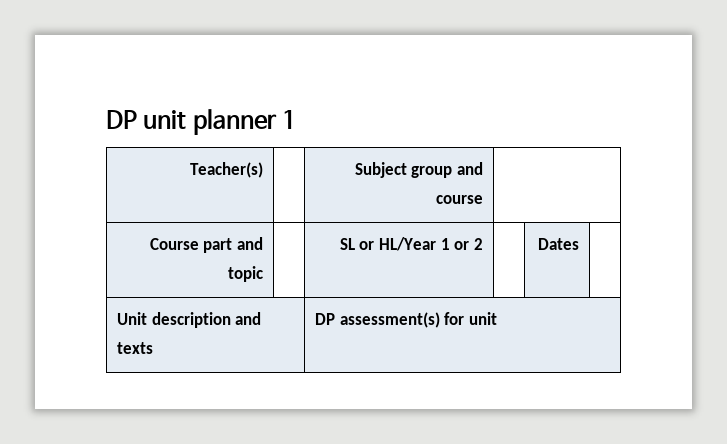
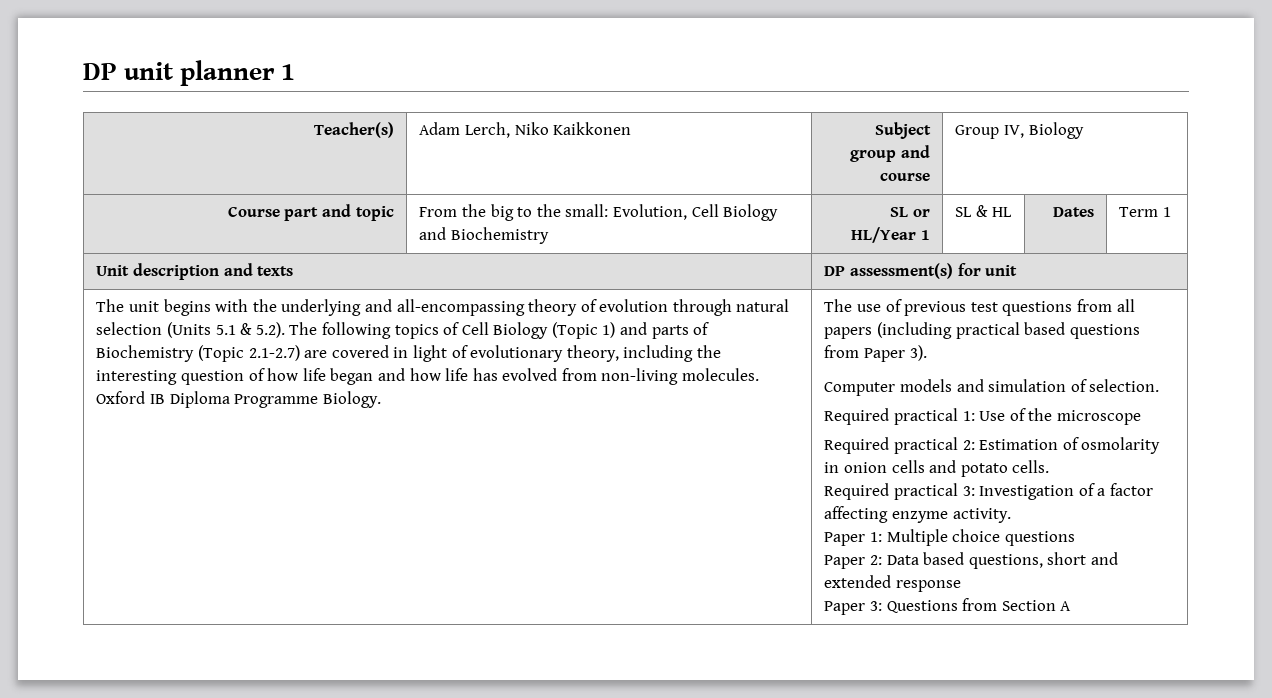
- Teacher(s) | | Subject group and course |
+ Teacher(s) | Adam Lerch, Niko Kaikkonen | Subject group and course | Group IV, Biology
- Course part and topic | | SL or HL/Year 1 or 2 | | Dates |
+ Course part and topic | From the big to the small: Evolution, Cell Biology and Biochemistry | SL or HL/Year 1 | SL & HL | Dates | Term 1
+ The unit begins with the underlying and all-encompassing theory of evolution through natural selection (Units 5.1 & 5.2). The following topics of Cell Biology (Topic 1) and parts of Biochemistry (Topic 2.1-2.7) are covered in light of evolutionary theory, including the interesting question of how life began and how life has evolved from non-living molecules. Oxford IB Diploma Programme Biology. | The use of previous test questions from all papers (including practical based questions from Paper 3).
+ Computer models and simulation of selection.
+ Required practical 1: Use of the microscope
+ Required practical 2: Estimation of osmolarity in onion cells and potato cells.
+ Required practical 3: Investigation of a factor affecting enzyme activity.
+ Paper 1: Multiple choice questions
+ Paper 2: Data based questions, short and extended response
+ Paper 3: Questions from Section A

